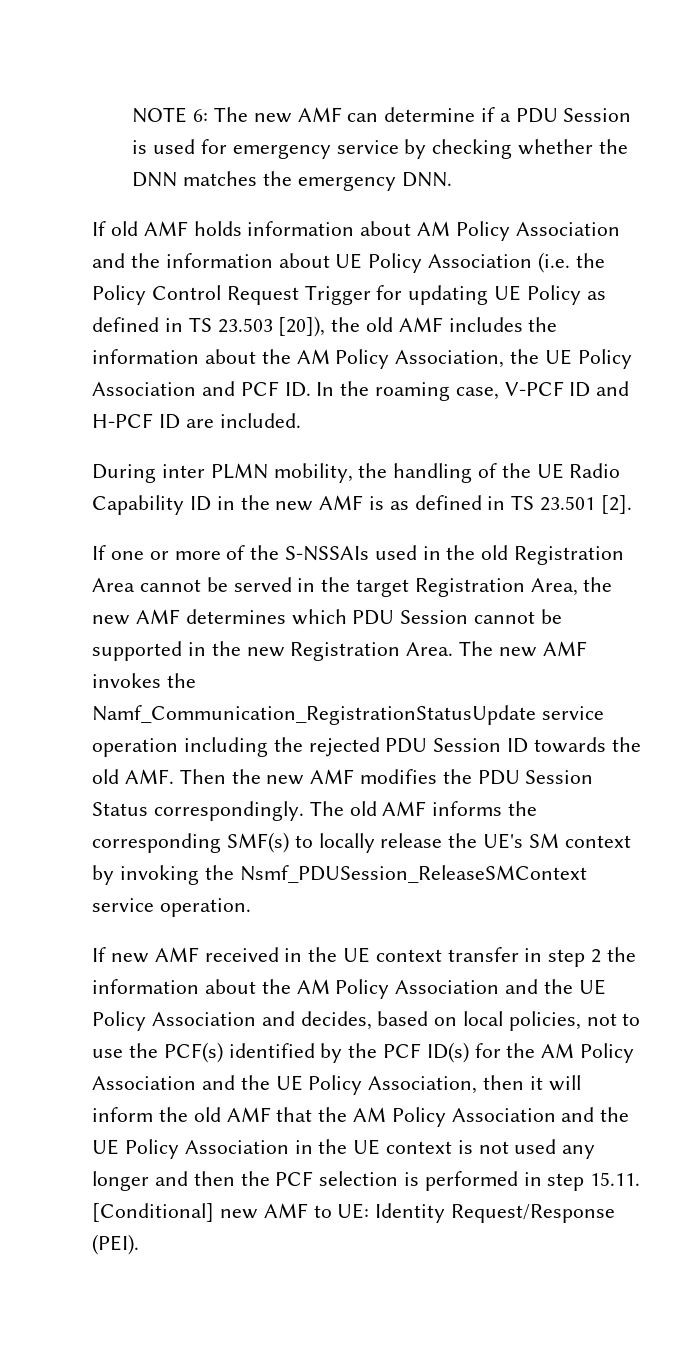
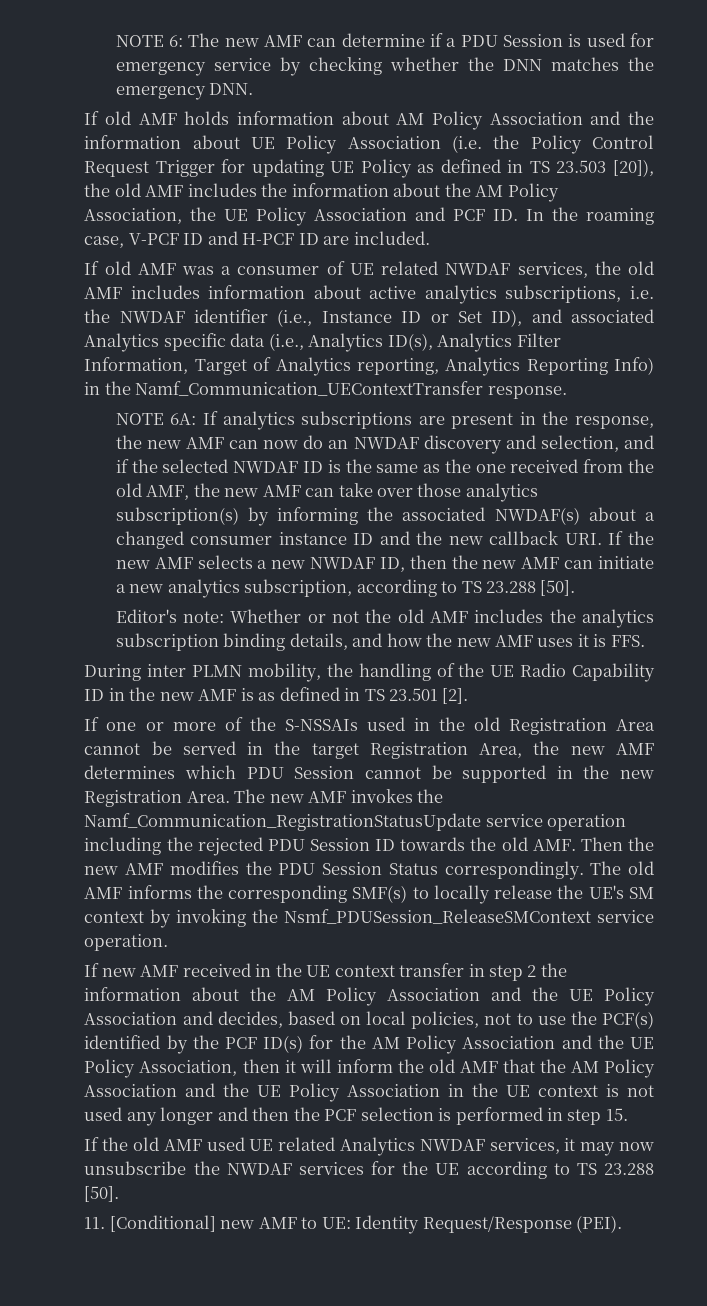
+ If old AMF was a consumer of UE related NWDAF services, the old AMF includes information about active analytics subscriptions, i.e. the NWDAF identifier (i.e., Instance ID or Set ID), and associated Analytics specific data (i.e., Analytics ID(s), Analytics Filter Information, Target of Analytics reporting, Analytics Reporting Info) in the Namf_Communication_UEContextTransfer response.
+ NOTE 6A: If analytics subscriptions are present in the response, the new AMF can now do an NWDAF discovery and selection, and if the selected NWDAF ID is the same as the one received from the old AMF, the new AMF can take over those analytics subscription(s) by informing the associated NWDAF(s) about a changed consumer instance ID and the new callback URI. If the new AMF selects a new NWDAF ID, then the new AMF can initiate a new analytics subscription, according to TS 23.288 [50].
+ Editor's note: Whether or not the old AMF includes the analytics subscription binding details, and how the new AMF uses it is FFS.
- If new AMF received in the UE context transfer in step 2 the information about the AM Policy Association and the UE Policy Association and decides, based on local policies, not to use the PCF(s) identified by the PCF ID(s) for the AM Policy Association and the UE Policy Association, then it will inform the old AMF that the AM Policy Association and the UE Policy Association in the UE context is not used any longer and then the PCF selection is performed in step 15.11. [Conditional] new AMF to UE:
+ If new AMF received in the UE context transfer in step 2 the information about the AM Policy Association and the UE Policy Association and decides, based on local policies, not to use the PCF(s) identified by the PCF ID(s) for the AM Policy Association and the UE Policy Association, then it will inform the old AMF that the AM Policy Association and the UE Policy Association in the UE context is not used any longer and then the PCF selection is performed in step 15.
+ If the old AMF used UE related Analytics NWDAF services, it may now unsubscribe the NWDAF services for the UE according to TS 23.288 [50].
+ 11. [Conditional] new AMF to UE:

